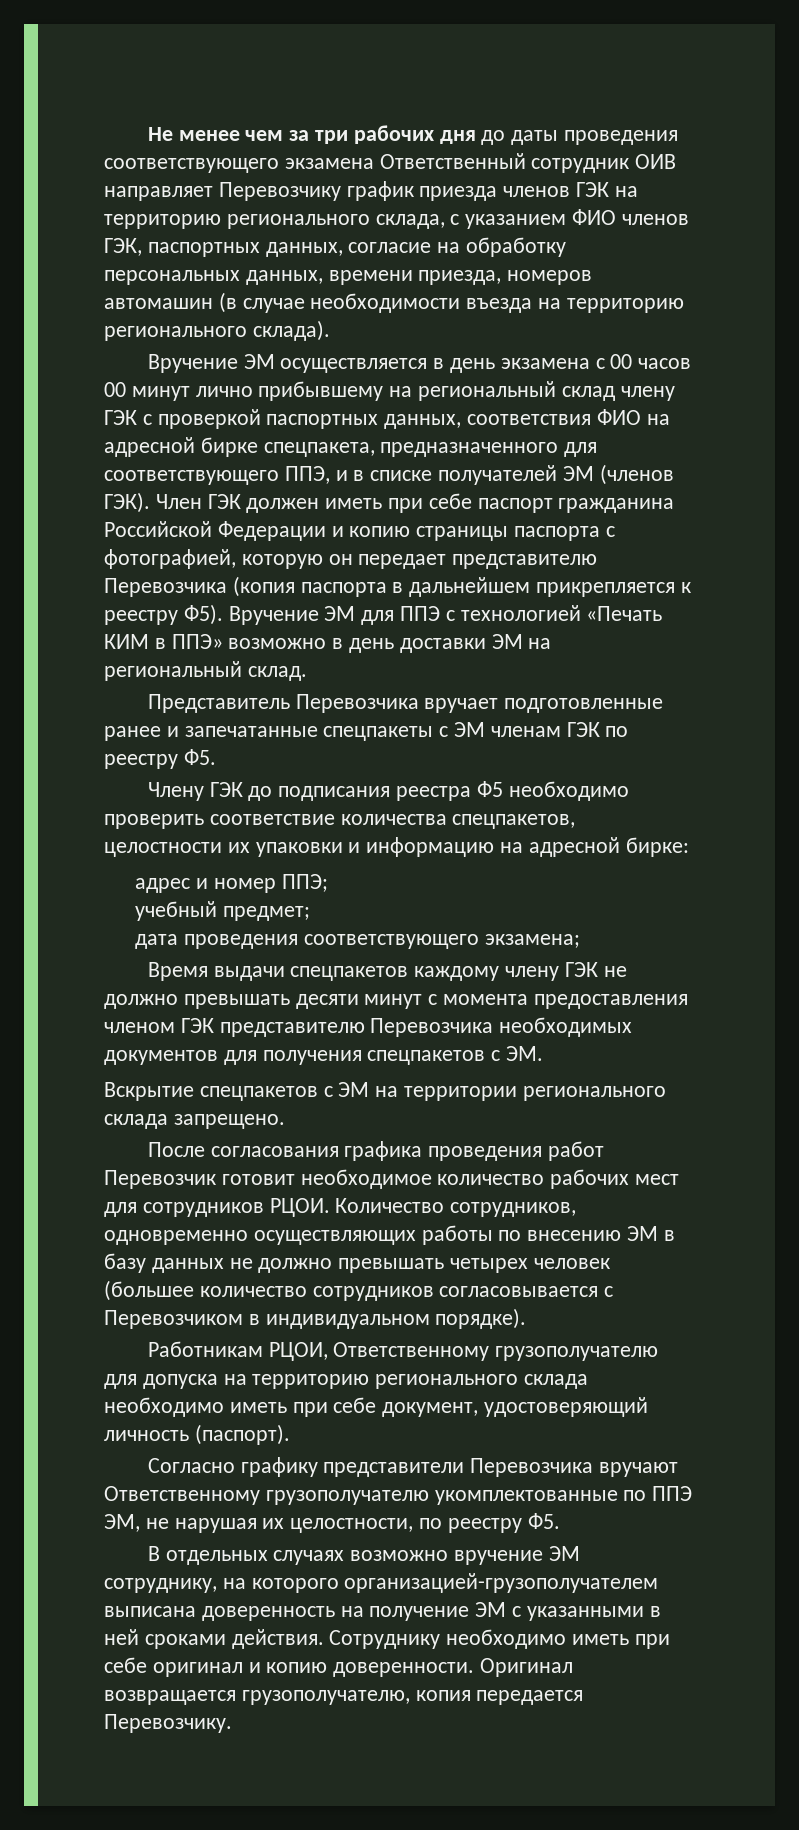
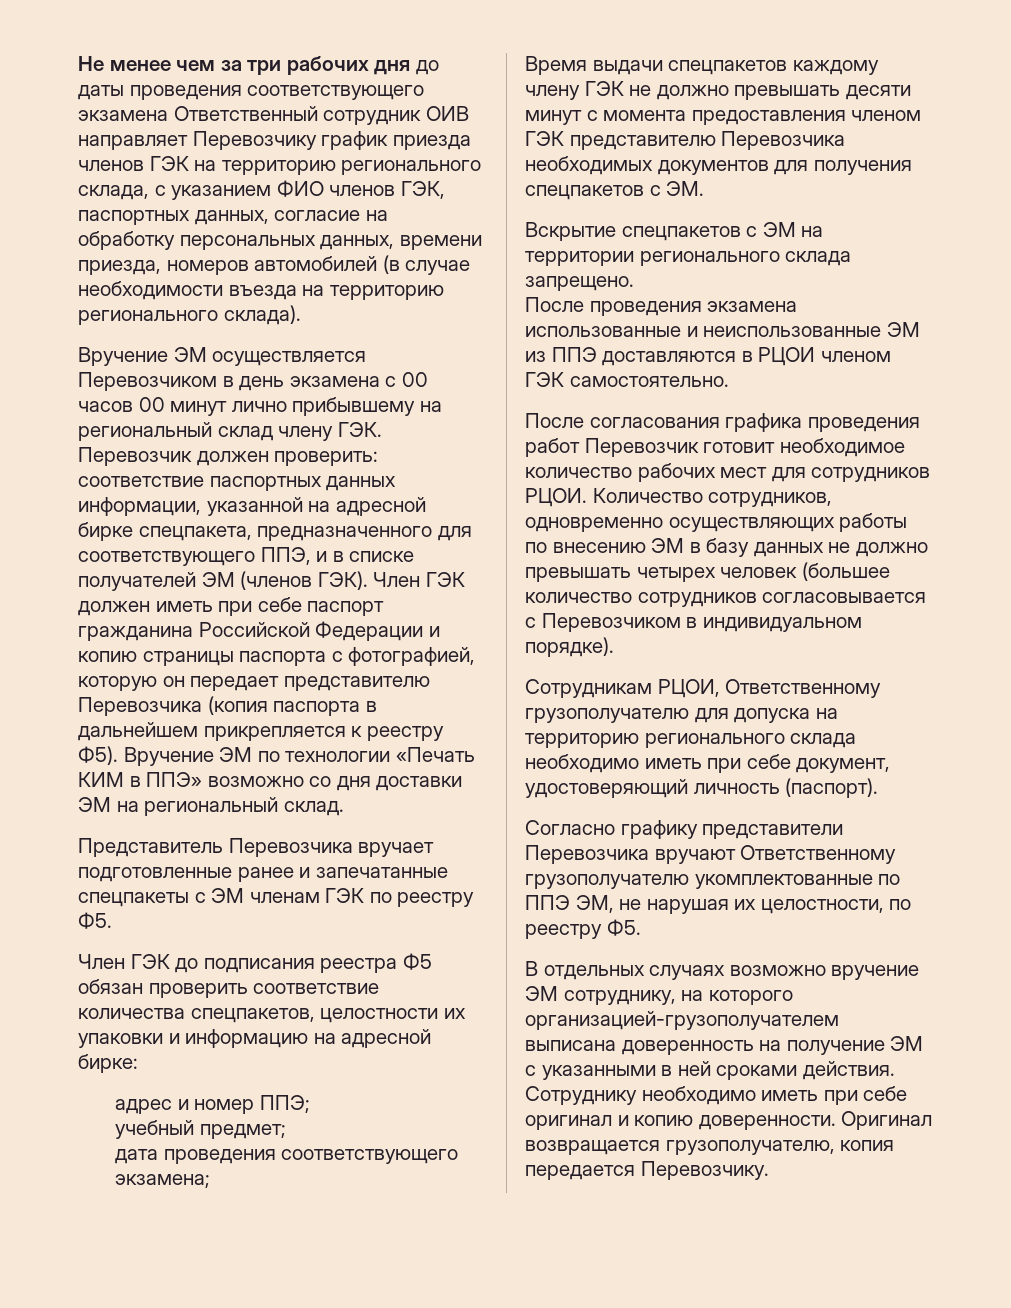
- Не менее чем за три рабочих дня до даты проведения соответствующего экзамена Ответственный сотрудник ОИВ направляет Перевозчику график приезда членов ГЭК на территорию регионального склада, с указанием ФИО членов ГЭК, паспортных данных, согласие на обработку персональных данных, времени приезда, номеров автомашин (в случае необходимости въезда на территорию регионального склада).
+ Не менее чем за три рабочих дня до даты проведения соответствующего экзамена Ответственный сотрудник ОИВ направляет Перевозчику график приезда членов ГЭК на территорию регионального склада, с указанием ФИО членов ГЭК, паспортных данных, согласие на обработку персональных данных, времени приезда, номеров автомобилей (в случае необходимости въезда на территорию регионального склада).
- Вручение ЭМ осуществляется в день экзамена с 00 часов 00 минут лично прибывшему на региональный склад члену ГЭК с проверкой паспортных данных, соответствия ФИО на адресной бирке спецпакета, предназначенного для соответствующего ППЭ, и в списке получателей ЭМ (членов ГЭК).
+ Вручение ЭМ осуществляется Перевозчиком в день экзамена с 00 часов 00 минут лично прибывшему на региональный склад члену ГЭК. Перевозчик должен проверить: соответствие паспортных данных информации, указанной на адресной бирке спецпакета, предназначенного для соответствующего ППЭ, и в списке получателей ЭМ (членов ГЭК).
- Член ГЭК должен иметь при себе паспорт гражданина Российской Федерации и копию страницы паспорта с фотографией, которую он передает представителю Перевозчика (копия паспорта в дальнейшем прикрепляется к реестру Ф5). Вручение ЭМ для ППЭ с технологией «Печать КИМ в ППЭ» возможно в день доставки ЭМ на региональный склад.
+ Член ГЭК должен иметь при себе паспорт гражданина Российской Федерации и копию страницы паспорта с фотографией, которую он передает представителю Перевозчика (копия паспорта в дальнейшем прикрепляется к реестру Ф5). Вручение ЭМ по технологии «Печать КИМ в ППЭ» возможно со дня доставки ЭМ на региональный склад.
- Члену ГЭК до подписания реестра Ф5 необходимо проверить соответствие количества спецпакетов, целостности их упаковки и информацию на адресной бирке:
+ Член ГЭК до подписания реестра Ф5 обязан проверить соответствие количества спецпакетов, целостности их упаковки и информацию на адресной бирке:
+ После проведения экзамена использованные и неиспользованные ЭМ из ППЭ доставляются в РЦОИ членом ГЭК самостоятельно.
- Работникам РЦОИ, Ответственному грузополучателю для допуска на территорию регионального склада необходимо иметь при себе документ, удостоверяющий личность (паспорт).
+ Сотрудникам РЦОИ, Ответственному грузополучателю для допуска на территорию регионального склада необходимо иметь при себе документ, удостоверяющий личность (паспорт).

